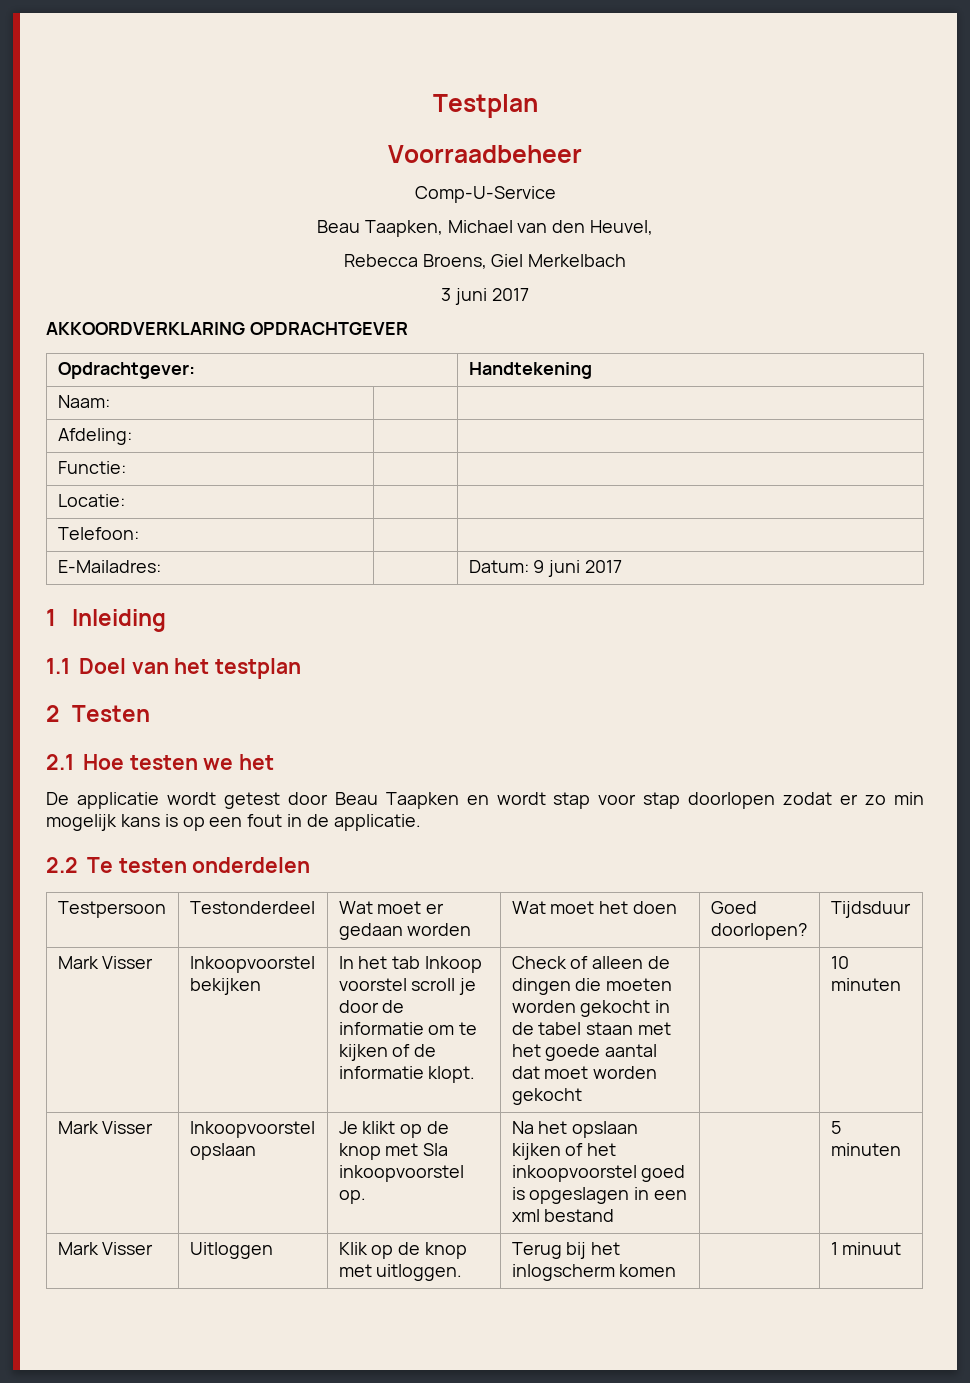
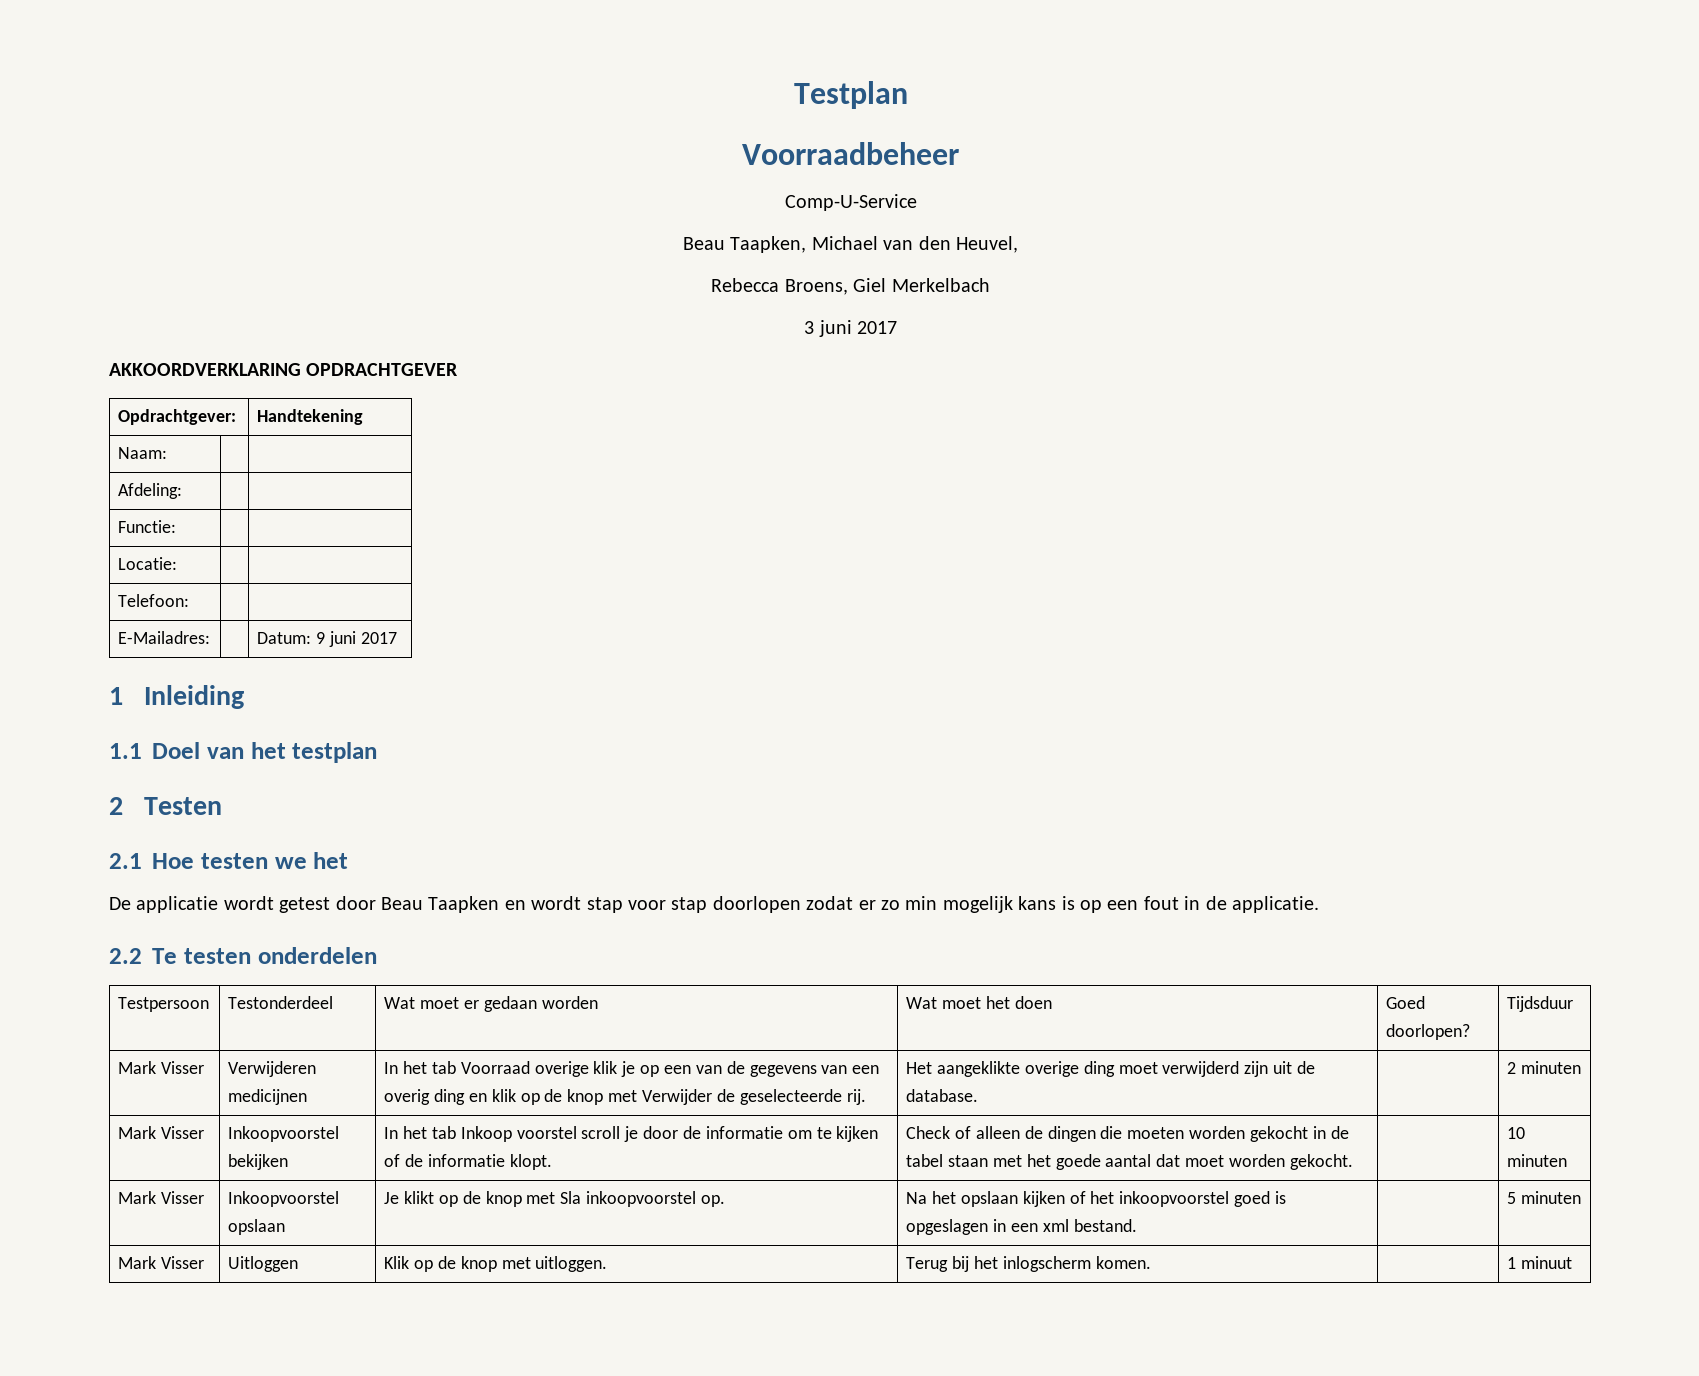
+ Mark Visser | Verwijderen medicijnen | In het tab Voorraad overige klik je op een van de gegevens van een overig ding en klik op de knop met Verwijder de geselecteerde rij. | Het aangeklikte overige ding moet verwijderd zijn uit de database. | | 2 minuten
- Check of alleen de dingen die moeten worden gekocht in de tabel staan met het goede aantal dat moet worden gekocht
+ Check of alleen de dingen die moeten worden gekocht in de tabel staan met het goede aantal dat moet worden gekocht.
- Mark Visser | Inkoopvoorstel opslaan | Je klikt op de knop met Sla inkoopvoorstel op. | Na het opslaan kijken of het inkoopvoorstel goed is opgeslagen in een xml bestand | | 5 minuten
+ Mark Visser | Inkoopvoorstel opslaan | Je klikt op de knop met Sla inkoopvoorstel op. | Na het opslaan kijken of het inkoopvoorstel goed is opgeslagen in een xml bestand. | | 5 minuten
- Mark Visser | Uitloggen | Klik op de knop met uitloggen. | Terug bij het inlogscherm komen | | 1 minuut
+ Mark Visser | Uitloggen | Klik op de knop met uitloggen. | Terug bij het inlogscherm komen. | | 1 minuut

